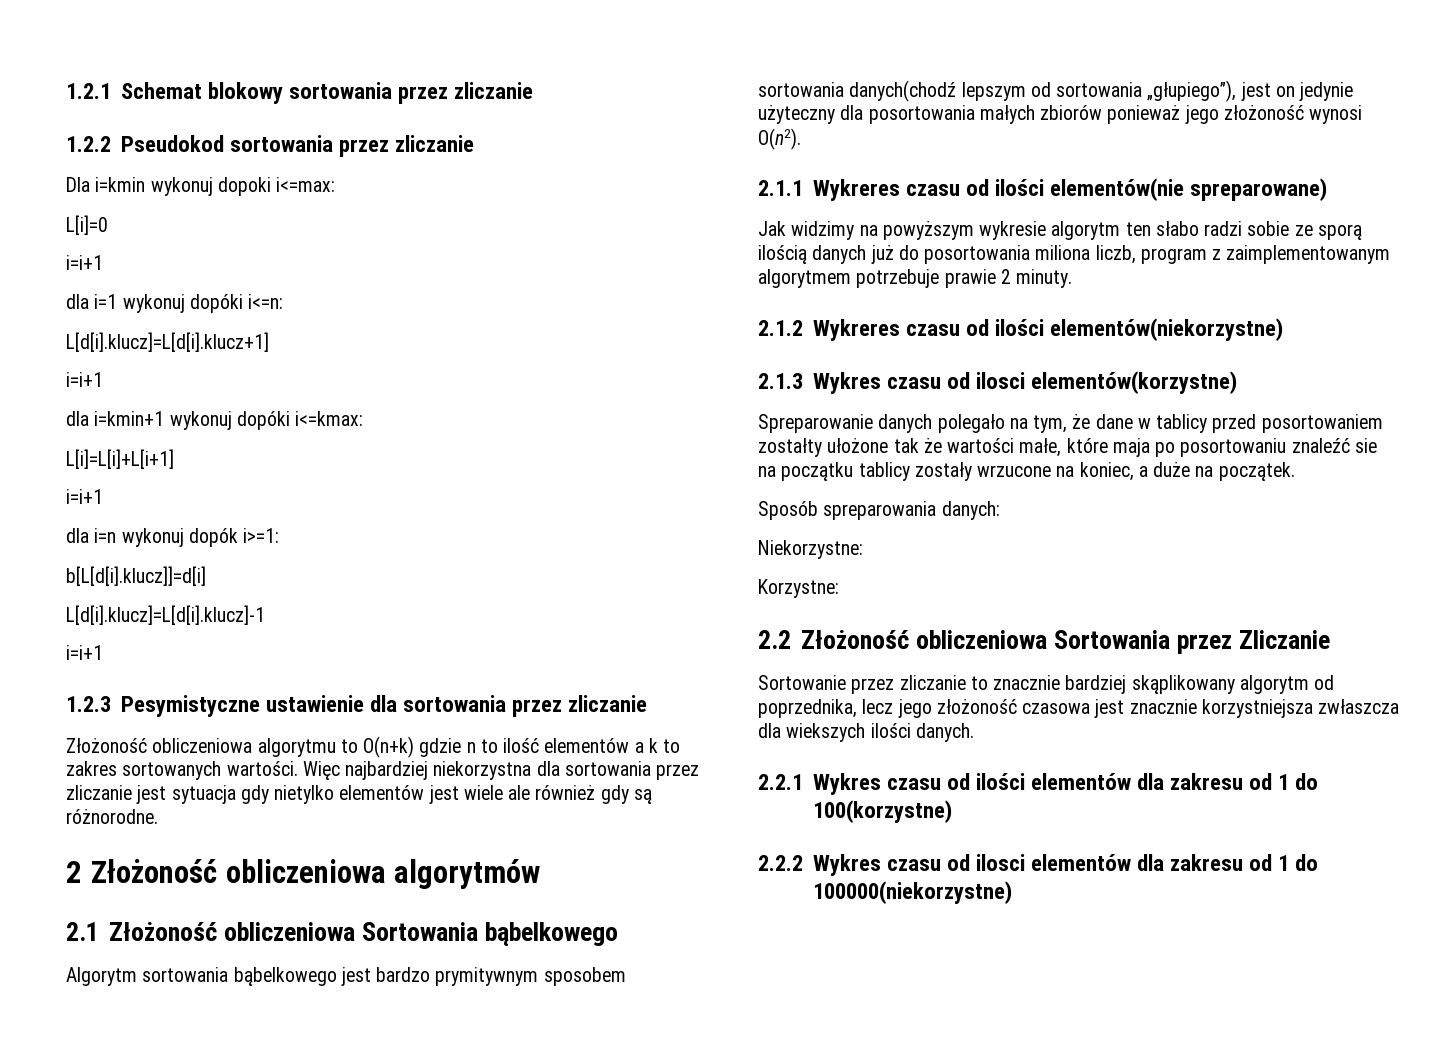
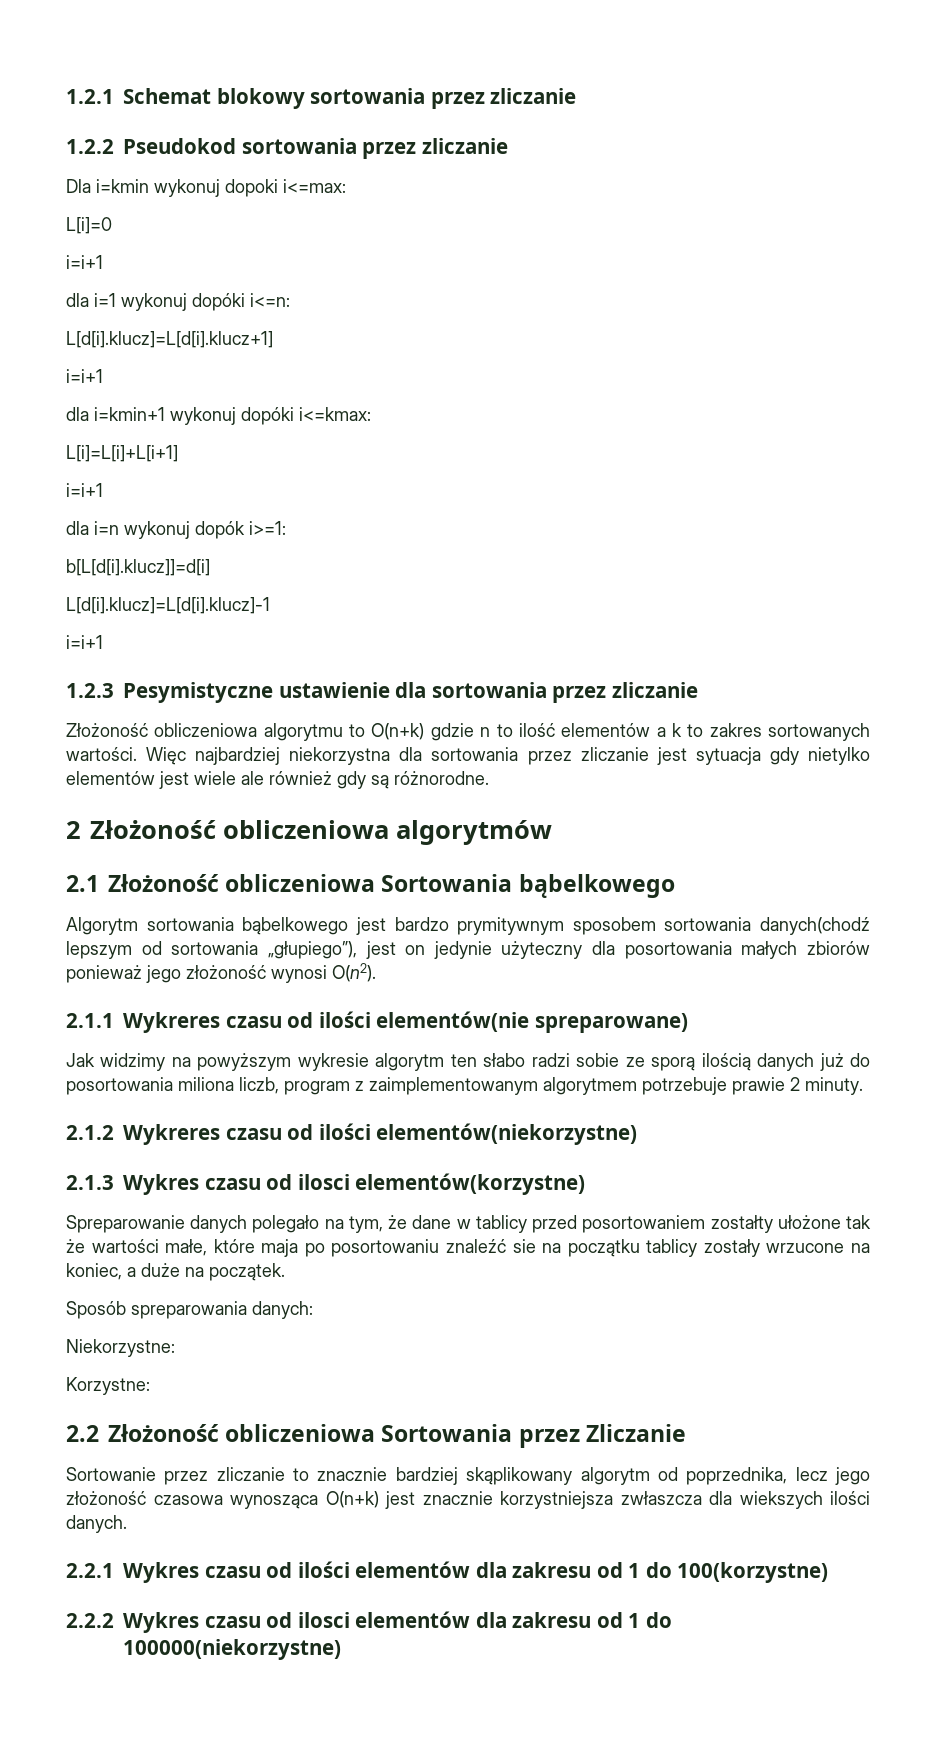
- Sortowanie przez zliczanie to znacznie bardziej skąplikowany algorytm od poprzednika, lecz jego złożoność czasowa jest znacznie korzystniejsza zwłaszcza dla wiekszych ilości danych.
+ Sortowanie przez zliczanie to znacznie bardziej skąplikowany algorytm od poprzednika, lecz jego złożoność czasowa wynosząca O(n+k) jest znacznie korzystniejsza zwłaszcza dla wiekszych ilości danych.

